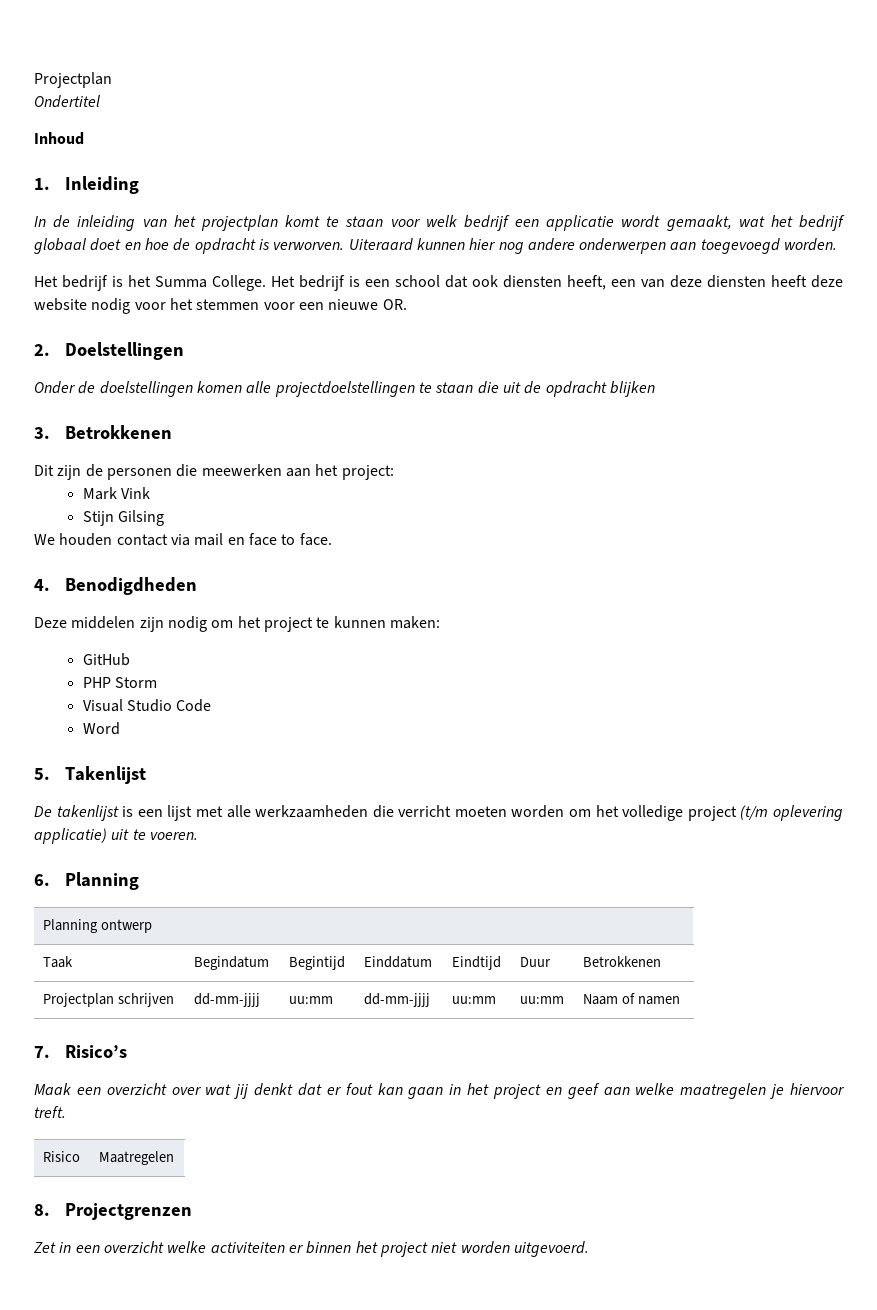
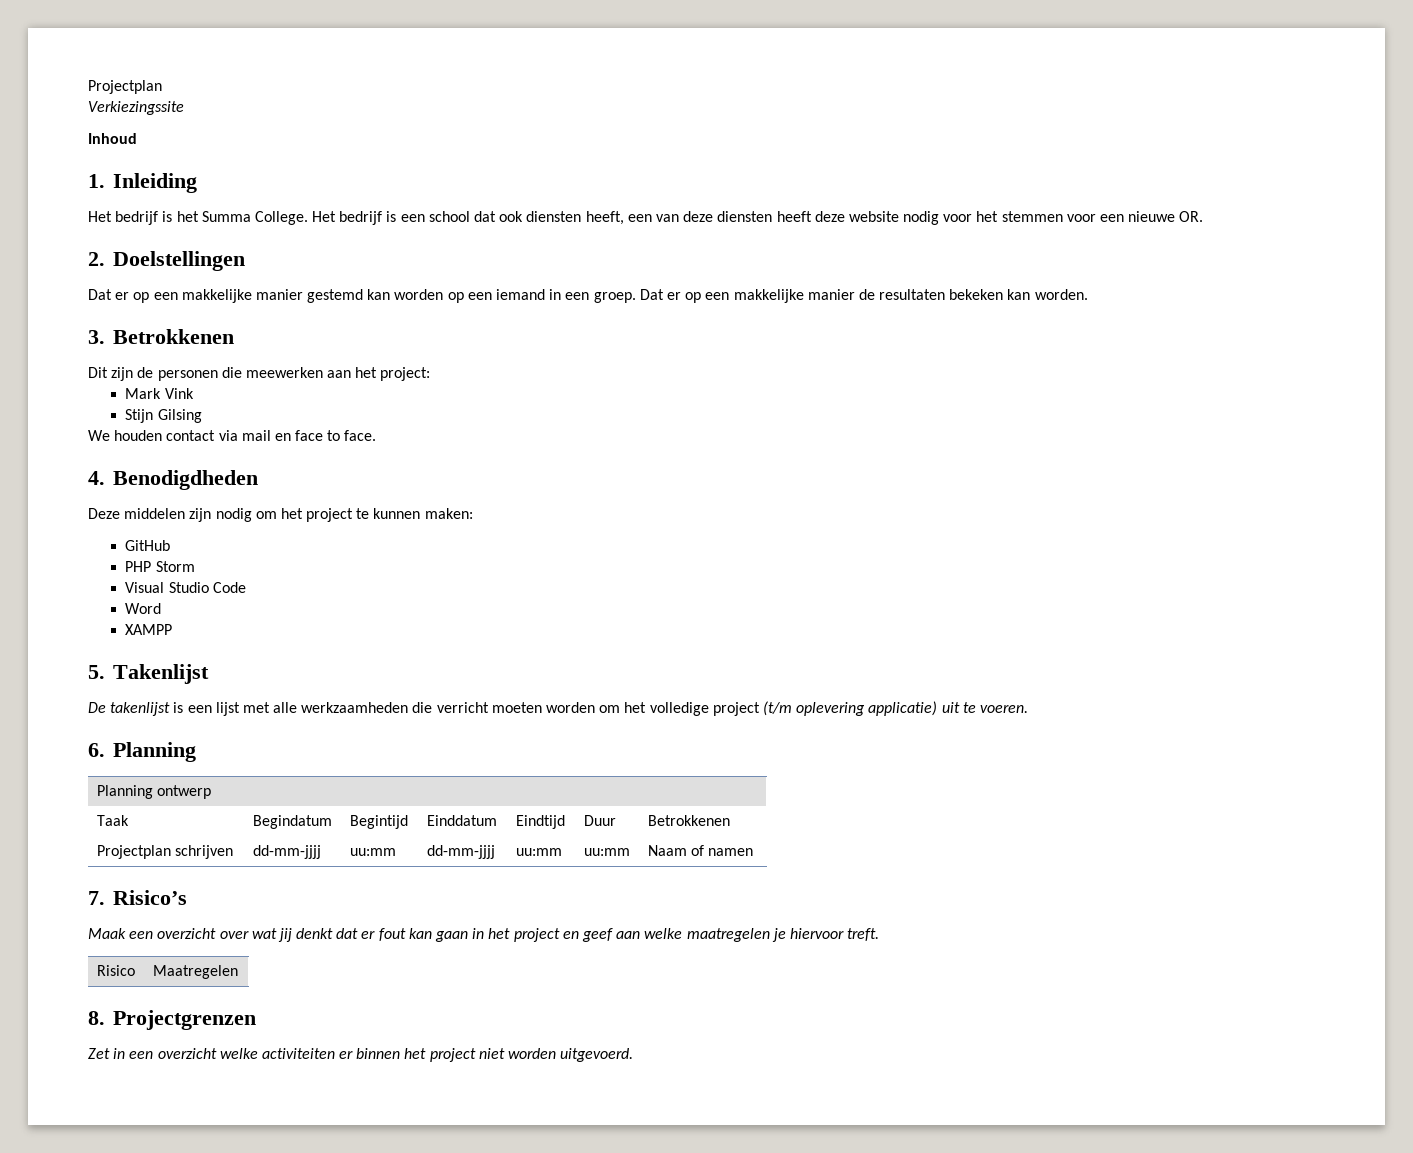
- Ondertitel
+ Verkiezingssite
- In de inleiding van het projectplan komt te staan voor welk bedrijf een applicatie wordt gemaakt, wat het bedrijf globaal doet en hoe de opdracht is verworven. Uiteraard kunnen hier nog andere onderwerpen aan toegevoegd worden.
- Onder de doelstellingen komen alle projectdoelstellingen te staan die uit de opdracht blijken
+ Dat er op een makkelijke manier gestemd kan worden op een iemand in een groep. Dat er op een makkelijke manier de resultaten bekeken kan worden.
+ XAMPP

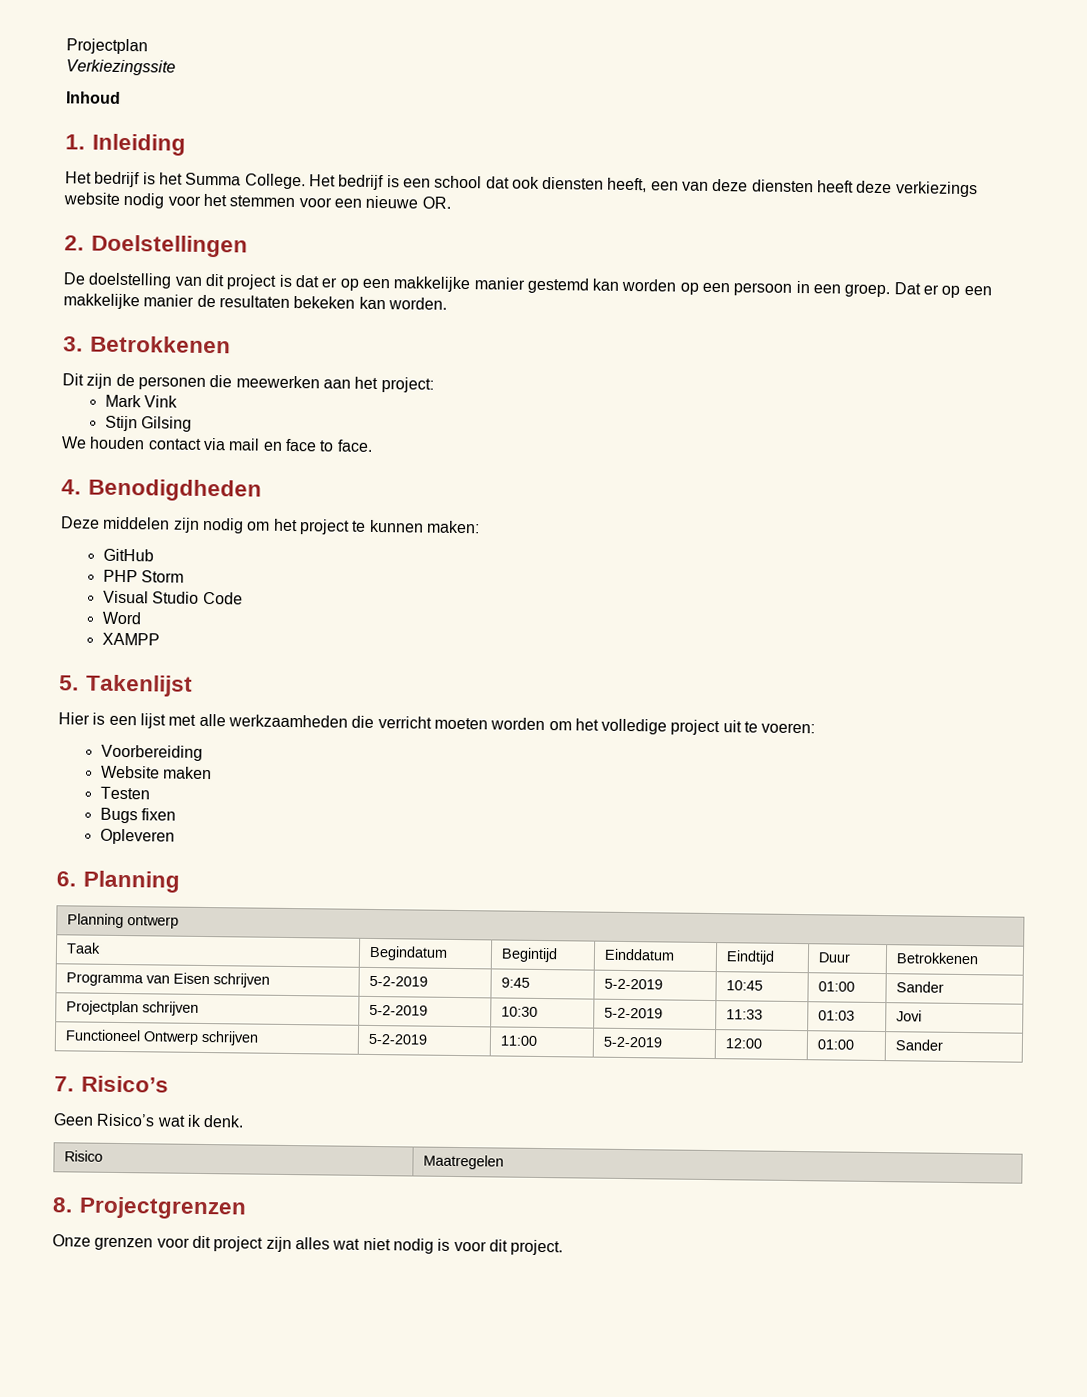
- Het bedrijf is een school dat ook diensten heeft, een van deze diensten heeft deze website nodig voor het stemmen voor een nieuwe OR.
+ Het bedrijf is een school dat ook diensten heeft, een van deze diensten heeft deze verkiezings website nodig voor het stemmen voor een nieuwe OR.
- Dat er op een makkelijke manier gestemd kan worden op een iemand in een groep.
+ De doelstelling van dit project is dat er op een makkelijke manier gestemd kan worden op een persoon in een groep.
- De takenlijst is een lijst met alle werkzaamheden die verricht moeten worden om het volledige project (t/m oplevering applicatie) uit te voeren.
+ Hier is een lijst met alle werkzaamheden die verricht moeten worden om het volledige project uit te voeren:
+ Voorbereiding
+ Website maken
+ Testen
+ Bugs fixen
+ Opleveren
- Projectplan schrijven | dd-mm-jjjj | uu:mm | dd-mm-jjjj | uu:mm | uu:mm | Naam of namen
+ Programma van Eisen schrijven | 5-2-2019 | 9:45 | 5-2-2019 | 10:45 | 01:00 | Sander
+ Projectplan schrijven | 5-2-2019 | 10:30 | 5-2-2019 | 11:33 | 01:03 | Jovi
+ Functioneel Ontwerp schrijven | 5-2-2019 | 11:00 | 5-2-2019 | 12:00 | 01:00 | Sander
  7. Risico’s
- Maak een overzicht over wat jij denkt dat er fout kan gaan in het project en geef aan welke maatregelen je hiervoor treft.
+ Geen Risico’s wat ik denk.
  Risico | Maatregelen
  8. Projectgrenzen
- Zet in een overzicht welke activiteiten er binnen het project niet worden uitgevoerd.
+ Onze grenzen voor dit project zijn alles wat niet nodig is voor dit project.

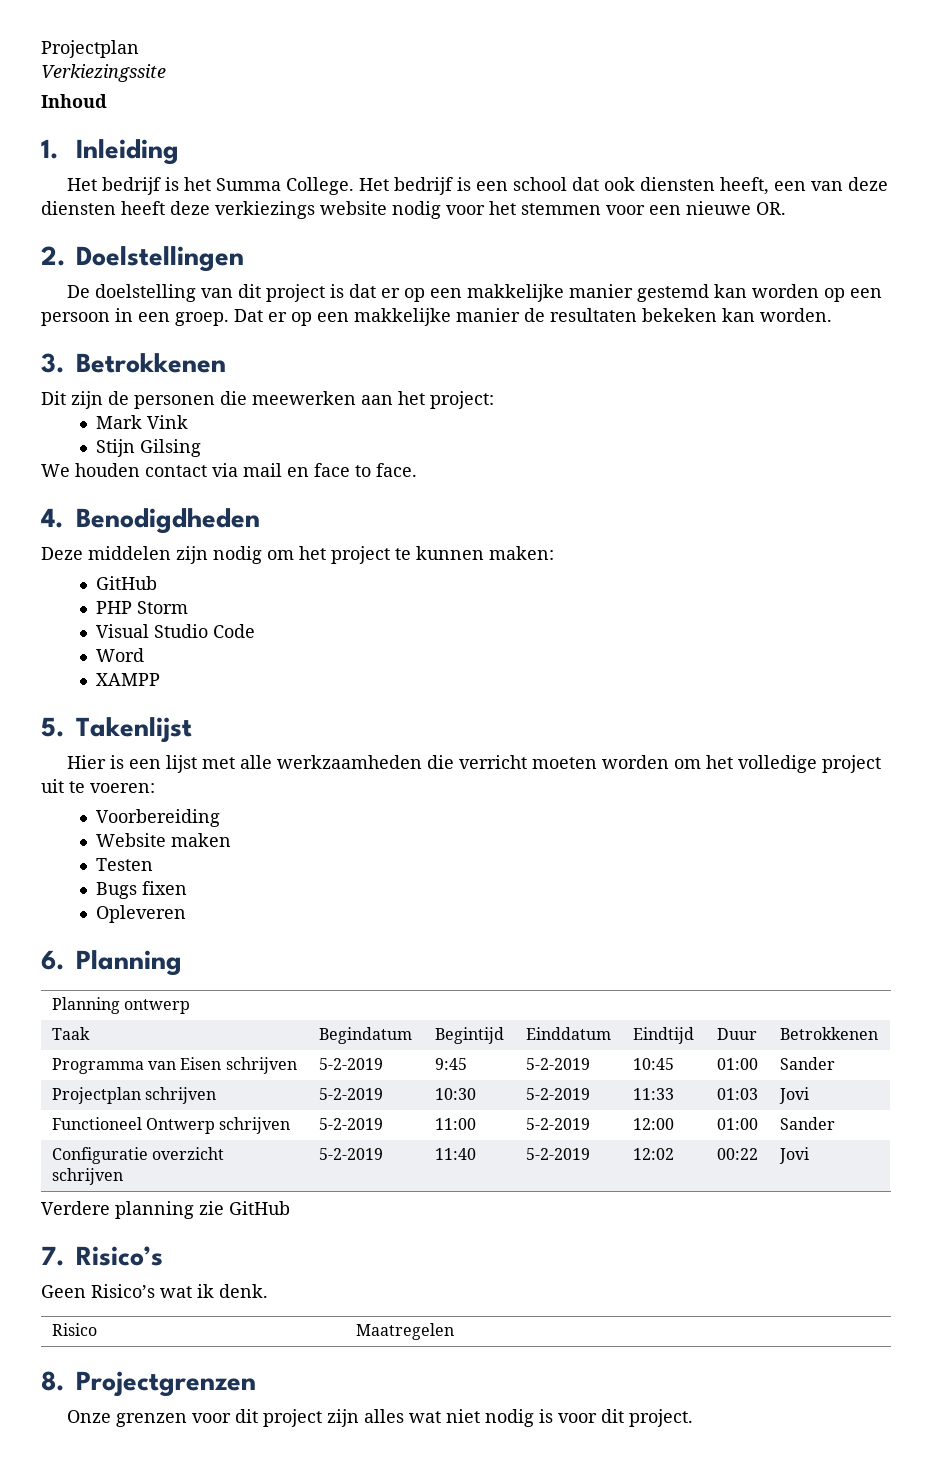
+ Configuratie overzicht schrijven | 5-2-2019 | 11:40 | 5-2-2019 | 12:02 | 00:22 | Jovi
+ Verdere planning zie GitHub

